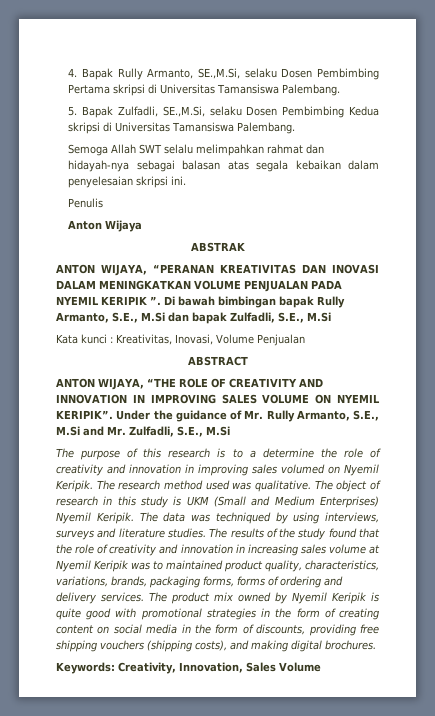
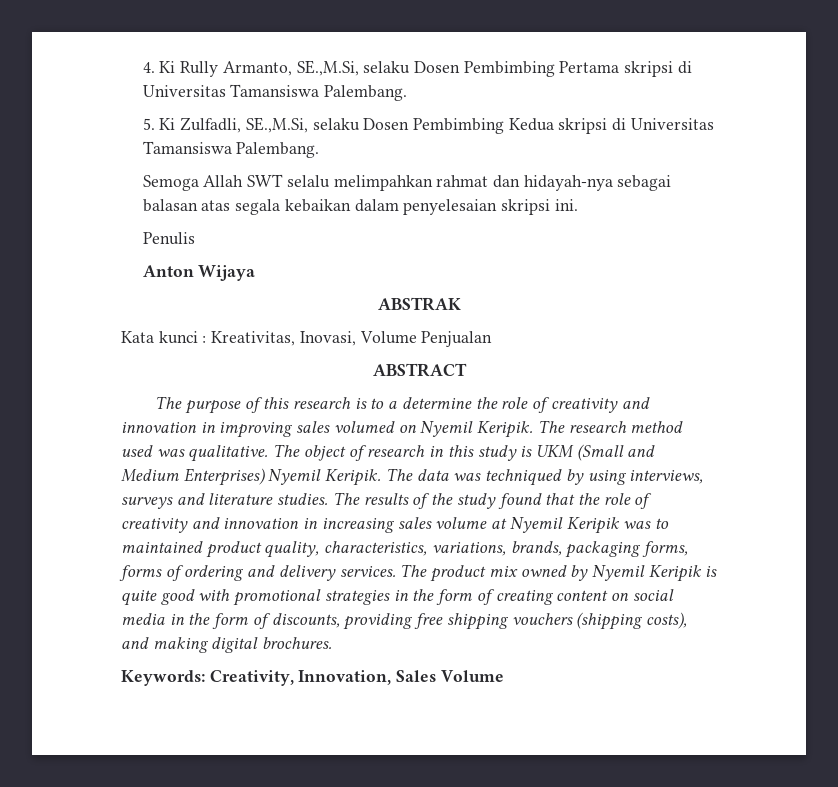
- 4. Bapak Rully Armanto, SE.,M.Si, selaku Dosen Pembimbing Pertama skripsi di Universitas Tamansiswa Palembang.
+ 4. Ki Rully Armanto, SE.,M.Si, selaku Dosen Pembimbing Pertama skripsi di Universitas Tamansiswa Palembang.
- 5. Bapak Zulfadli, SE.,M.Si, selaku Dosen Pembimbing Kedua skripsi di Universitas Tamansiswa Palembang.
+ 5. Ki Zulfadli, SE.,M.Si, selaku Dosen Pembimbing Kedua skripsi di Universitas Tamansiswa Palembang.
- ANTON WIJAYA, “PERANAN KREATIVITAS DAN INOVASI DALAM MENINGKATKAN VOLUME PENJUALAN PADA NYEMIL KERIPIK ”. Di bawah bimbingan bapak Rully Armanto, S.E., M.Si dan bapak Zulfadli, S.E., M.Si
- ANTON WIJAYA, “THE ROLE OF CREATIVITY AND INNOVATION IN IMPROVING SALES VOLUME ON NYEMIL KERIPIK”. Under the guidance of Mr. Rully Armanto, S.E., M.Si and Mr. Zulfadli, S.E., M.Si

